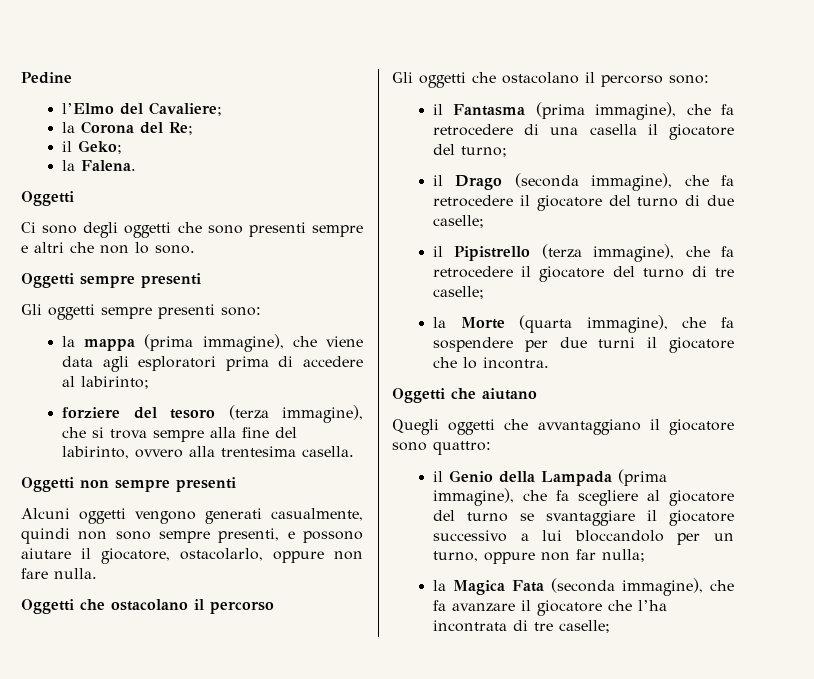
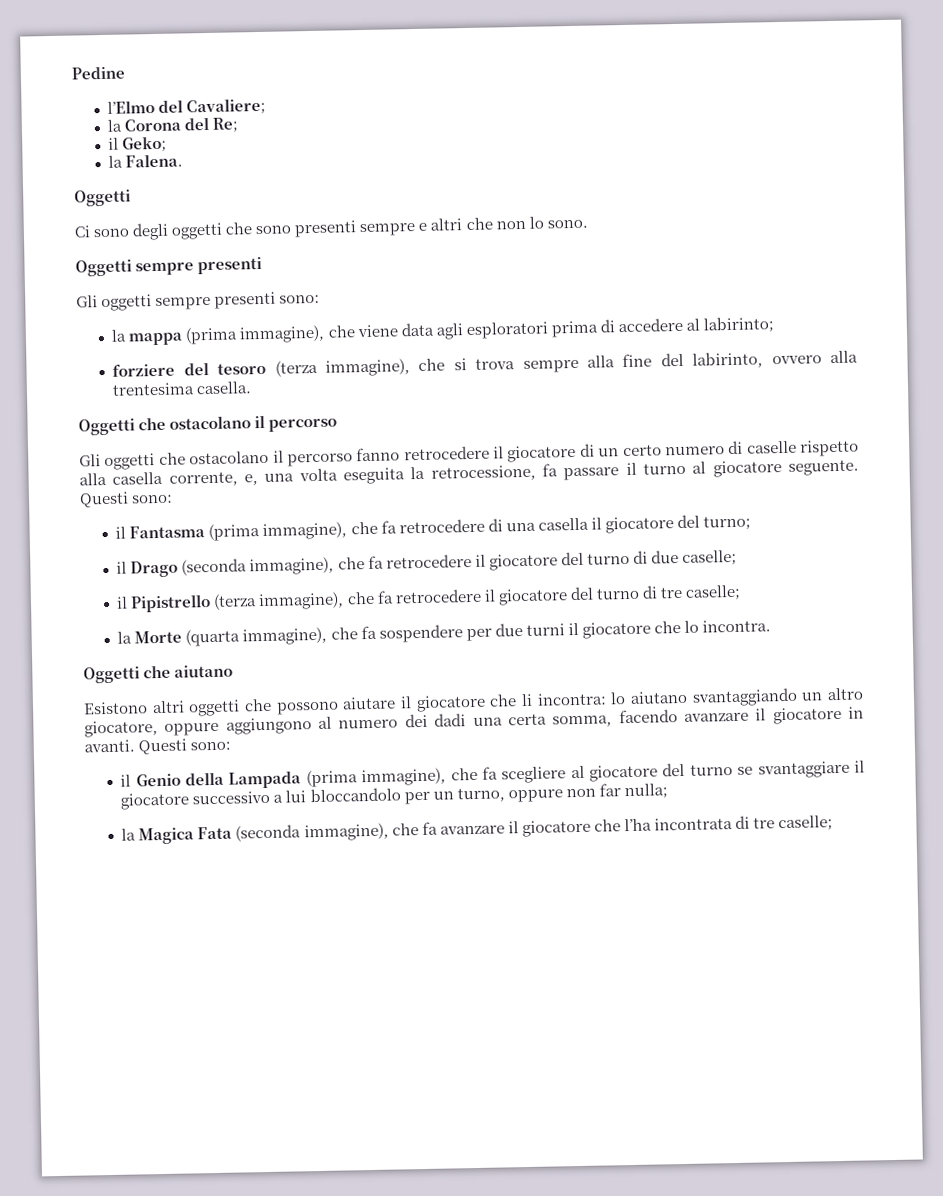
- Oggetti non sempre presenti
- Alcuni oggetti vengono generati casualmente, quindi non sono sempre presenti, e possono aiutare il giocatore, ostacolarlo, oppure non fare nulla.
- Gli oggetti che ostacolano il percorso sono:
+ Gli oggetti che ostacolano il percorso fanno retrocedere il giocatore di un certo numero di caselle rispetto alla casella corrente, e, una volta eseguita la retrocessione, fa passare il turno al giocatore seguente. Questi sono:
- Quegli oggetti che avvantaggiano il giocatore sono quattro:
+ Esistono altri oggetti che possono aiutare il giocatore che li incontra: lo aiutano svantaggiando un altro giocatore, oppure aggiungono al numero dei dadi una certa somma, facendo avanzare il giocatore in avanti. Questi sono:

